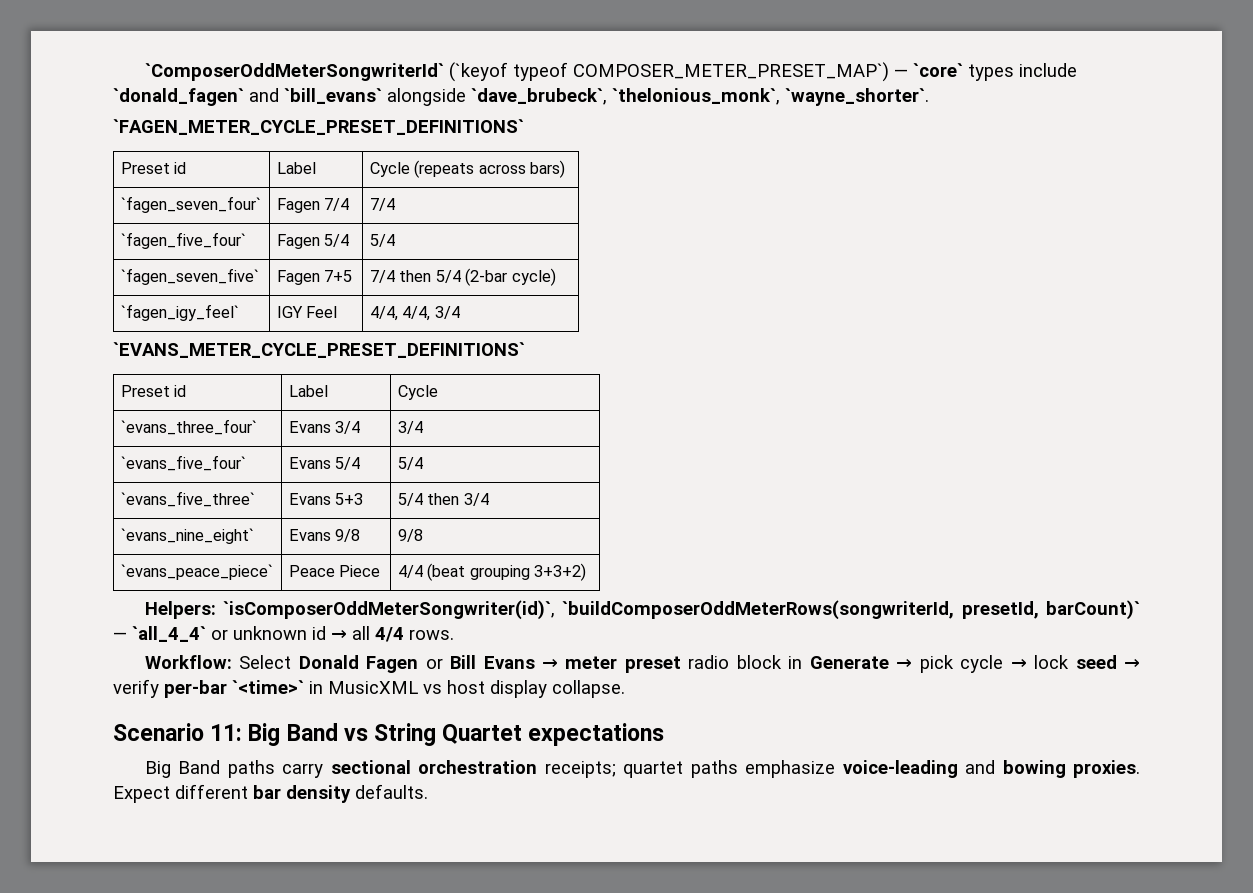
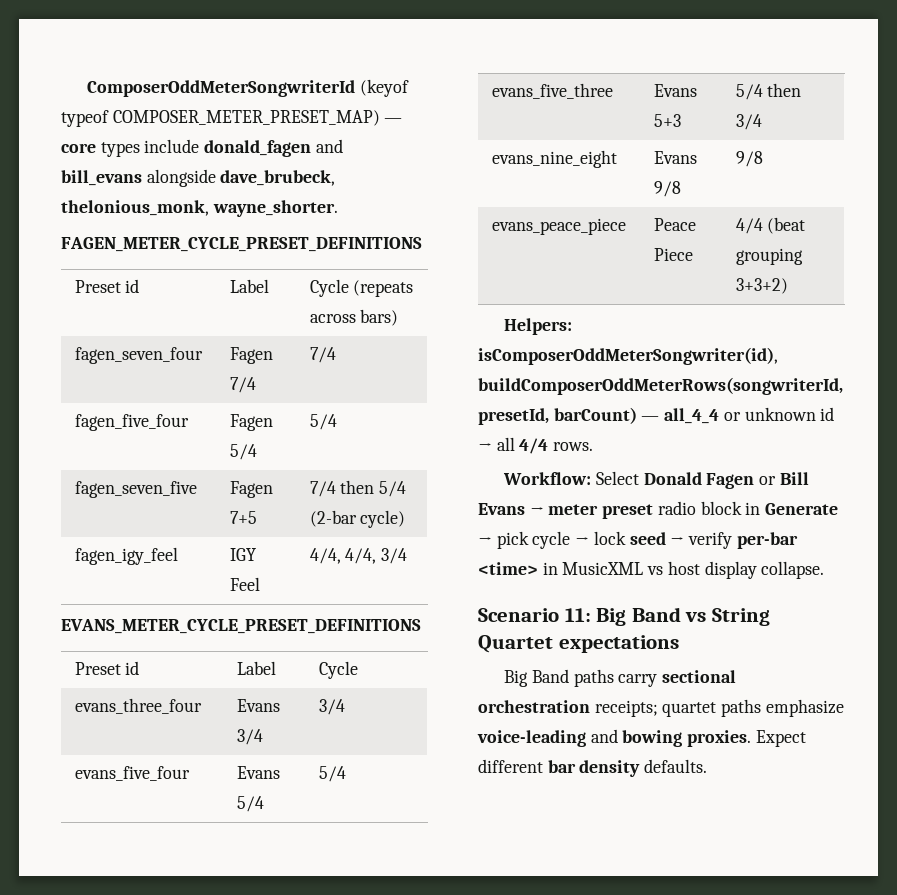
- `ComposerOddMeterSongwriterId` (`keyof typeof COMPOSER_METER_PRESET_MAP`) — `core` types include `donald_fagen` and `bill_evans` alongside `dave_brubeck`, `thelonious_monk`, `wayne_shorter`.
- `FAGEN_METER_CYCLE_PRESET_DEFINITIONS`
+ ComposerOddMeterSongwriterId (keyof typeof COMPOSER_METER_PRESET_MAP) — core types include donald_fagen and bill_evans alongside dave_brubeck, thelonious_monk, wayne_shorter.
+ FAGEN_METER_CYCLE_PRESET_DEFINITIONS
- `fagen_seven_four` | Fagen 7/4 | 7/4
+ fagen_seven_four | Fagen 7/4 | 7/4
- `fagen_five_four` | Fagen 5/4 | 5/4
+ fagen_five_four | Fagen 5/4 | 5/4
- `fagen_seven_five` | Fagen 7+5 | 7/4 then 5/4 (2-bar cycle)
+ fagen_seven_five | Fagen 7+5 | 7/4 then 5/4 (2-bar cycle)
- `fagen_igy_feel` | IGY Feel | 4/4, 4/4, 3/4
+ fagen_igy_feel | IGY Feel | 4/4, 4/4, 3/4
- `EVANS_METER_CYCLE_PRESET_DEFINITIONS`
+ EVANS_METER_CYCLE_PRESET_DEFINITIONS
- `evans_three_four` | Evans 3/4 | 3/4
+ evans_three_four | Evans 3/4 | 3/4
- `evans_five_four` | Evans 5/4 | 5/4
+ evans_five_four | Evans 5/4 | 5/4
- `evans_five_three` | Evans 5+3 | 5/4 then 3/4
+ evans_five_three | Evans 5+3 | 5/4 then 3/4
- `evans_nine_eight` | Evans 9/8 | 9/8
+ evans_nine_eight | Evans 9/8 | 9/8
- `evans_peace_piece` | Peace Piece | 4/4 (beat grouping 3+3+2)
+ evans_peace_piece | Peace Piece | 4/4 (beat grouping 3+3+2)
- Helpers: `isComposerOddMeterSongwriter(id)`, `buildComposerOddMeterRows(songwriterId, presetId, barCount)` — `all_4_4` or unknown id → all 4/4 rows.
+ Helpers: isComposerOddMeterSongwriter(id), buildComposerOddMeterRows(songwriterId, presetId, barCount) — all_4_4 or unknown id → all 4/4 rows.
- Workflow: Select Donald Fagen or Bill Evans → meter preset radio block in Generate → pick cycle → lock seed → verify per-bar `<time>` in MusicXML vs host display collapse.
+ Workflow: Select Donald Fagen or Bill Evans → meter preset radio block in Generate → pick cycle → lock seed → verify per-bar <time> in MusicXML vs host display collapse.

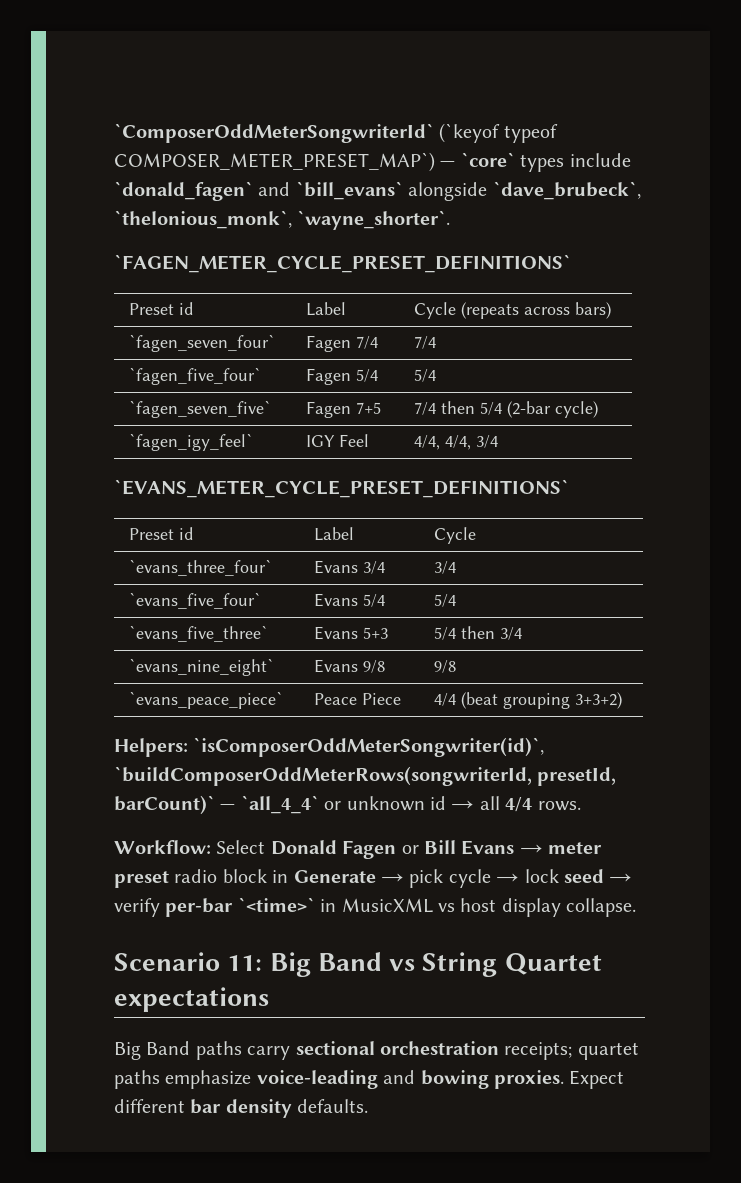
- ComposerOddMeterSongwriterId (keyof typeof COMPOSER_METER_PRESET_MAP) — core types include donald_fagen and bill_evans alongside dave_brubeck, thelonious_monk, wayne_shorter.
- FAGEN_METER_CYCLE_PRESET_DEFINITIONS
+ `ComposerOddMeterSongwriterId` (`keyof typeof COMPOSER_METER_PRESET_MAP`) — `core` types include `donald_fagen` and `bill_evans` alongside `dave_brubeck`, `thelonious_monk`, `wayne_shorter`.
+ `FAGEN_METER_CYCLE_PRESET_DEFINITIONS`
- fagen_seven_four | Fagen 7/4 | 7/4
+ `fagen_seven_four` | Fagen 7/4 | 7/4
- fagen_five_four | Fagen 5/4 | 5/4
+ `fagen_five_four` | Fagen 5/4 | 5/4
- fagen_seven_five | Fagen 7+5 | 7/4 then 5/4 (2-bar cycle)
+ `fagen_seven_five` | Fagen 7+5 | 7/4 then 5/4 (2-bar cycle)
- fagen_igy_feel | IGY Feel | 4/4, 4/4, 3/4
+ `fagen_igy_feel` | IGY Feel | 4/4, 4/4, 3/4
- EVANS_METER_CYCLE_PRESET_DEFINITIONS
+ `EVANS_METER_CYCLE_PRESET_DEFINITIONS`
- evans_three_four | Evans 3/4 | 3/4
+ `evans_three_four` | Evans 3/4 | 3/4
- evans_five_four | Evans 5/4 | 5/4
+ `evans_five_four` | Evans 5/4 | 5/4
- evans_five_three | Evans 5+3 | 5/4 then 3/4
+ `evans_five_three` | Evans 5+3 | 5/4 then 3/4
- evans_nine_eight | Evans 9/8 | 9/8
+ `evans_nine_eight` | Evans 9/8 | 9/8
- evans_peace_piece | Peace Piece | 4/4 (beat grouping 3+3+2)
+ `evans_peace_piece` | Peace Piece | 4/4 (beat grouping 3+3+2)
- Helpers: isComposerOddMeterSongwriter(id), buildComposerOddMeterRows(songwriterId, presetId, barCount) — all_4_4 or unknown id → all 4/4 rows.
+ Helpers: `isComposerOddMeterSongwriter(id)`, `buildComposerOddMeterRows(songwriterId, presetId, barCount)` — `all_4_4` or unknown id → all 4/4 rows.
- Workflow: Select Donald Fagen or Bill Evans → meter preset radio block in Generate → pick cycle → lock seed → verify per-bar <time> in MusicXML vs host display collapse.
+ Workflow: Select Donald Fagen or Bill Evans → meter preset radio block in Generate → pick cycle → lock seed → verify per-bar `<time>` in MusicXML vs host display collapse.

